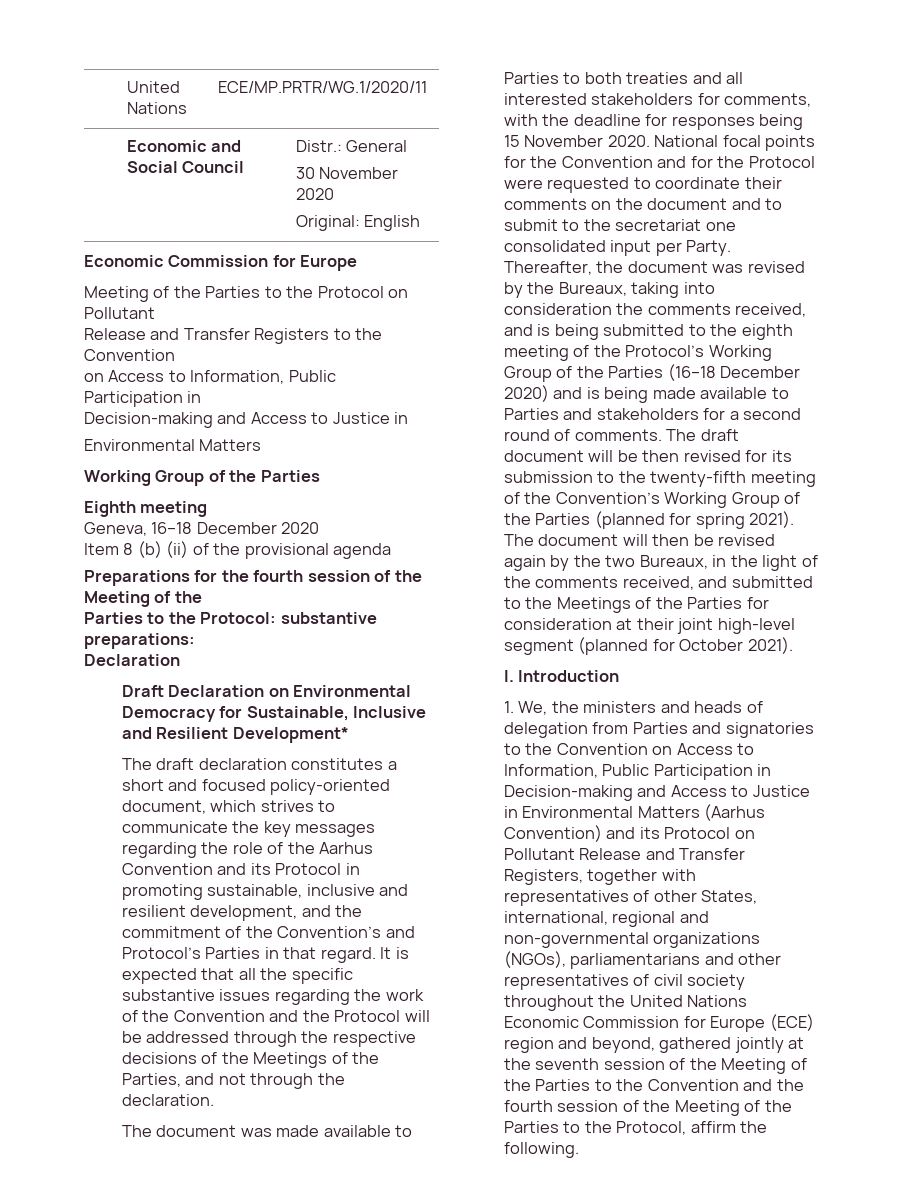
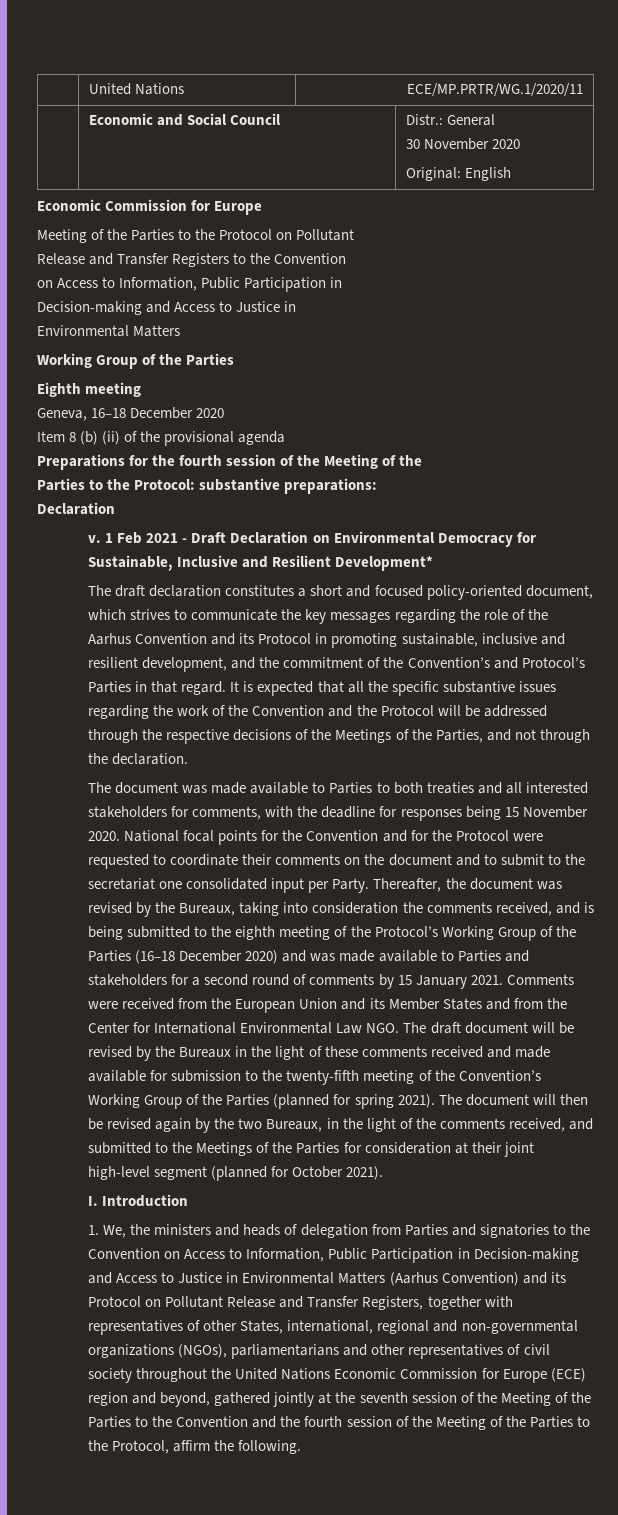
- Draft Declaration on Environmental Democracy for Sustainable, Inclusive and Resilient Development*
+ v. 1 Feb 2021 - Draft Declaration on Environmental Democracy for Sustainable, Inclusive and Resilient Development*
- Thereafter, the document was revised by the Bureaux, taking into consideration the comments received, and is being submitted to the eighth meeting of the Protocol’s Working Group of the Parties (16–18 December 2020) and is being made available to Parties and stakeholders for a second round of comments. The draft document will be then revised for its submission to the twenty-fifth meeting of the Convention’s Working Group of the Parties (planned for spring 2021).
+ Thereafter, the document was revised by the Bureaux, taking into consideration the comments received, and is being submitted to the eighth meeting of the Protocol’s Working Group of the Parties (16–18 December 2020) and was made available to Parties and stakeholders for a second round of comments by 15 January 2021. Comments were received from the European Union and its Member States and from the Center for International Environmental Law NGO. The draft document will be revised by the Bureaux in the light of these comments received and made available for submission to the twenty-fifth meeting of the Convention’s Working Group of the Parties (planned for spring 2021).

